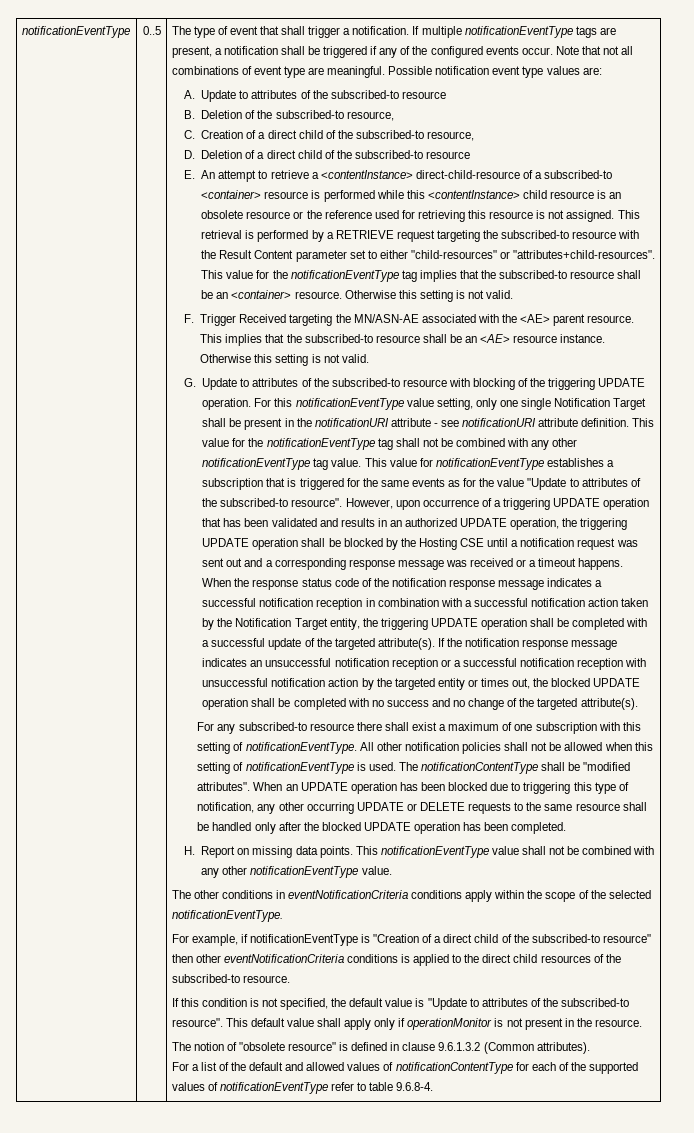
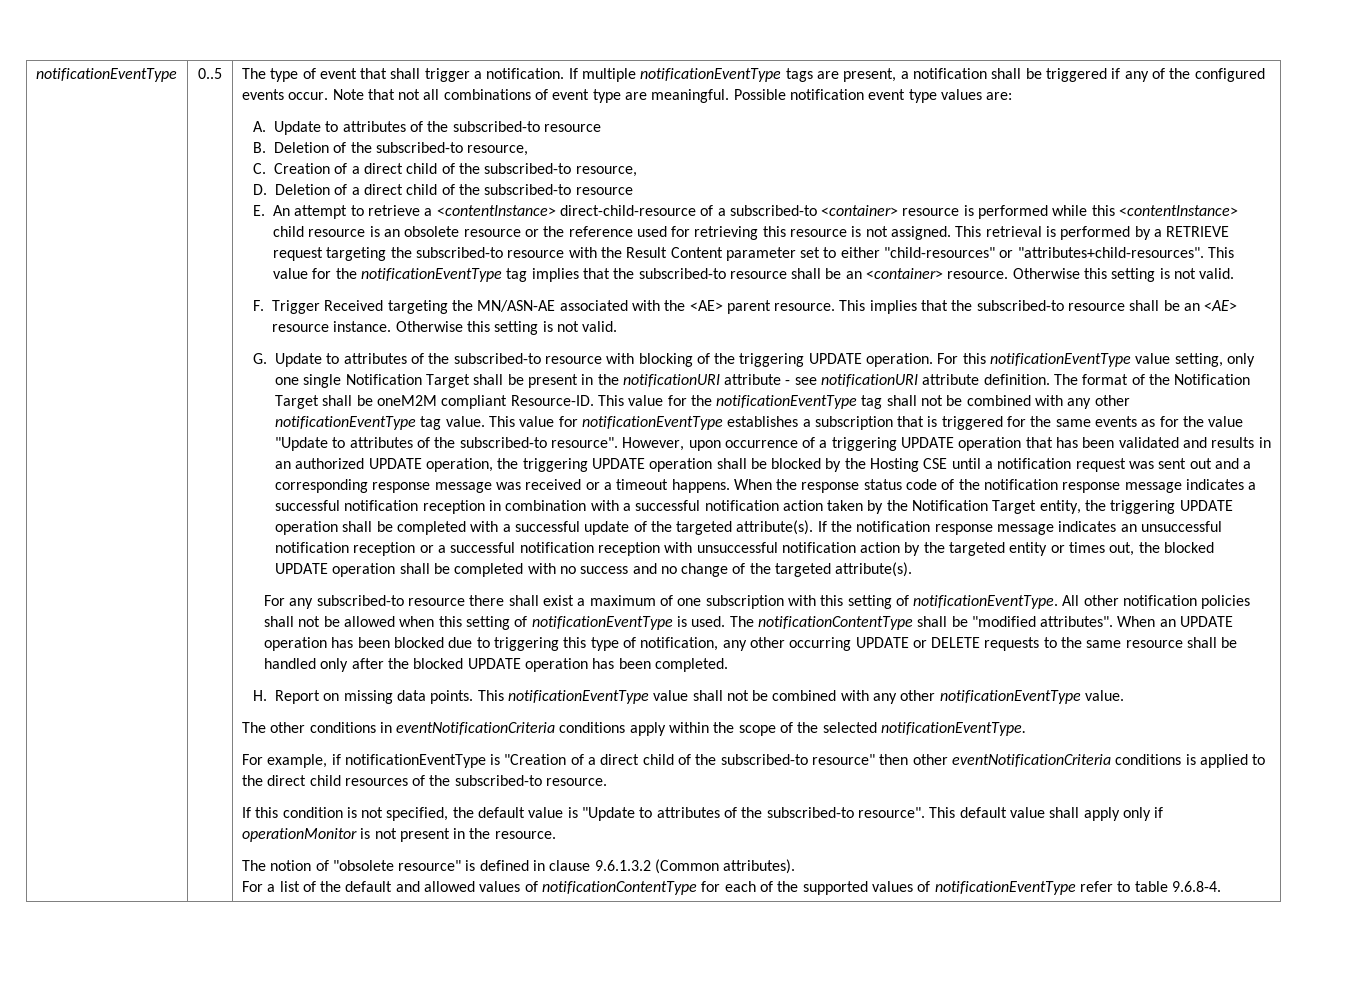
+ The format of the Notification Target shall be oneM2M compliant Resource-ID.

